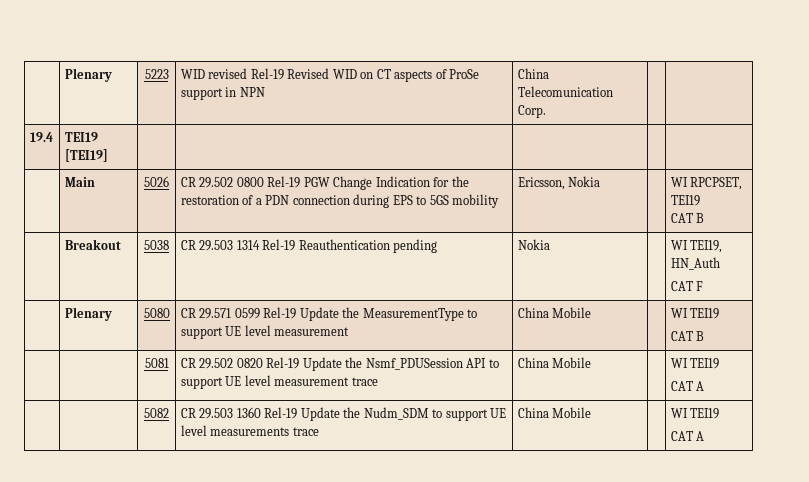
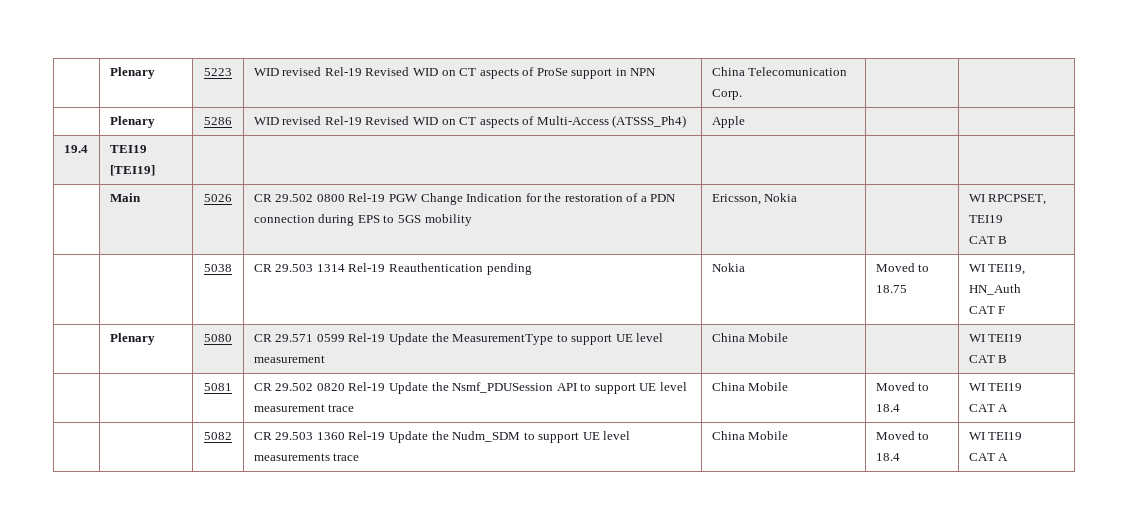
+ | Plenary | 5286 | WID revised Rel-19 Revised WID on CT aspects of Multi-Access (ATSSS_Ph4) | Apple | |
- | Breakout | 5038 | CR 29.503 1314 Rel-19 Reauthentication pending | Nokia | | WI TEI19, HN_Auth
+ | | 5038 | CR 29.503 1314 Rel-19 Reauthentication pending | Nokia | Moved to 18.75 | WI TEI19, HN_Auth
- | | 5081 | CR 29.502 0820 Rel-19 Update the Nsmf_PDUSession API to support UE level measurement trace | China Mobile | | WI TEI19
+ | | 5081 | CR 29.502 0820 Rel-19 Update the Nsmf_PDUSession API to support UE level measurement trace | China Mobile | Moved to 18.4 | WI TEI19
- | | 5082 | CR 29.503 1360 Rel-19 Update the Nudm_SDM to support UE level measurements trace | China Mobile | | WI TEI19
+ | | 5082 | CR 29.503 1360 Rel-19 Update the Nudm_SDM to support UE level measurements trace | China Mobile | Moved to 18.4 | WI TEI19

